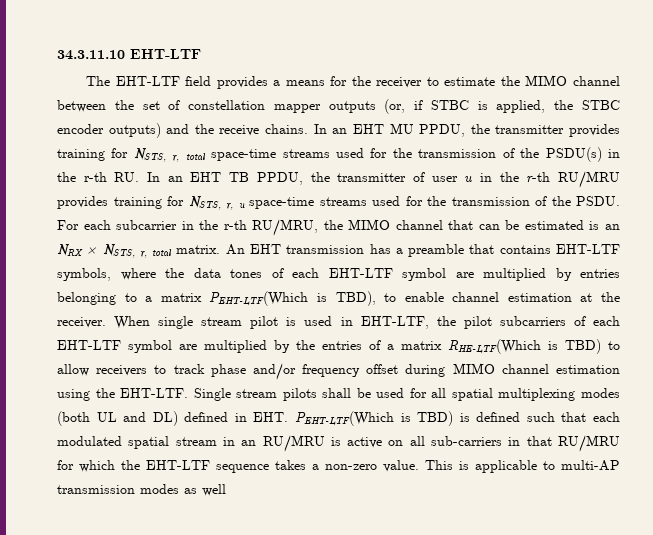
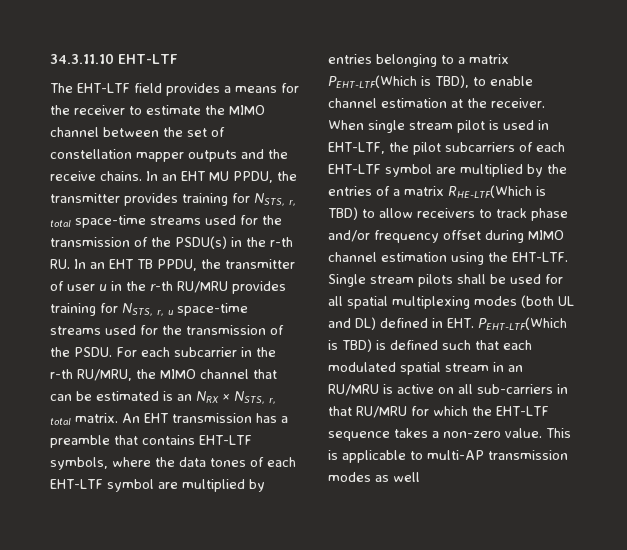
- The EHT-LTF field provides a means for the receiver to estimate the MIMO channel between the set of constellation mapper outputs (or, if STBC is applied, the STBC encoder outputs) and the receive chains.
+ The EHT-LTF field provides a means for the receiver to estimate the MIMO channel between the set of constellation mapper outputs and the receive chains.

